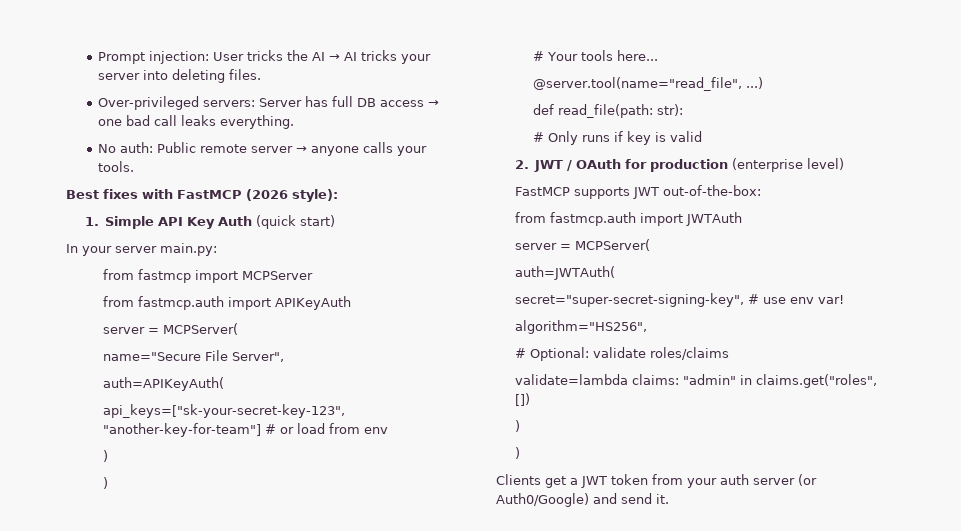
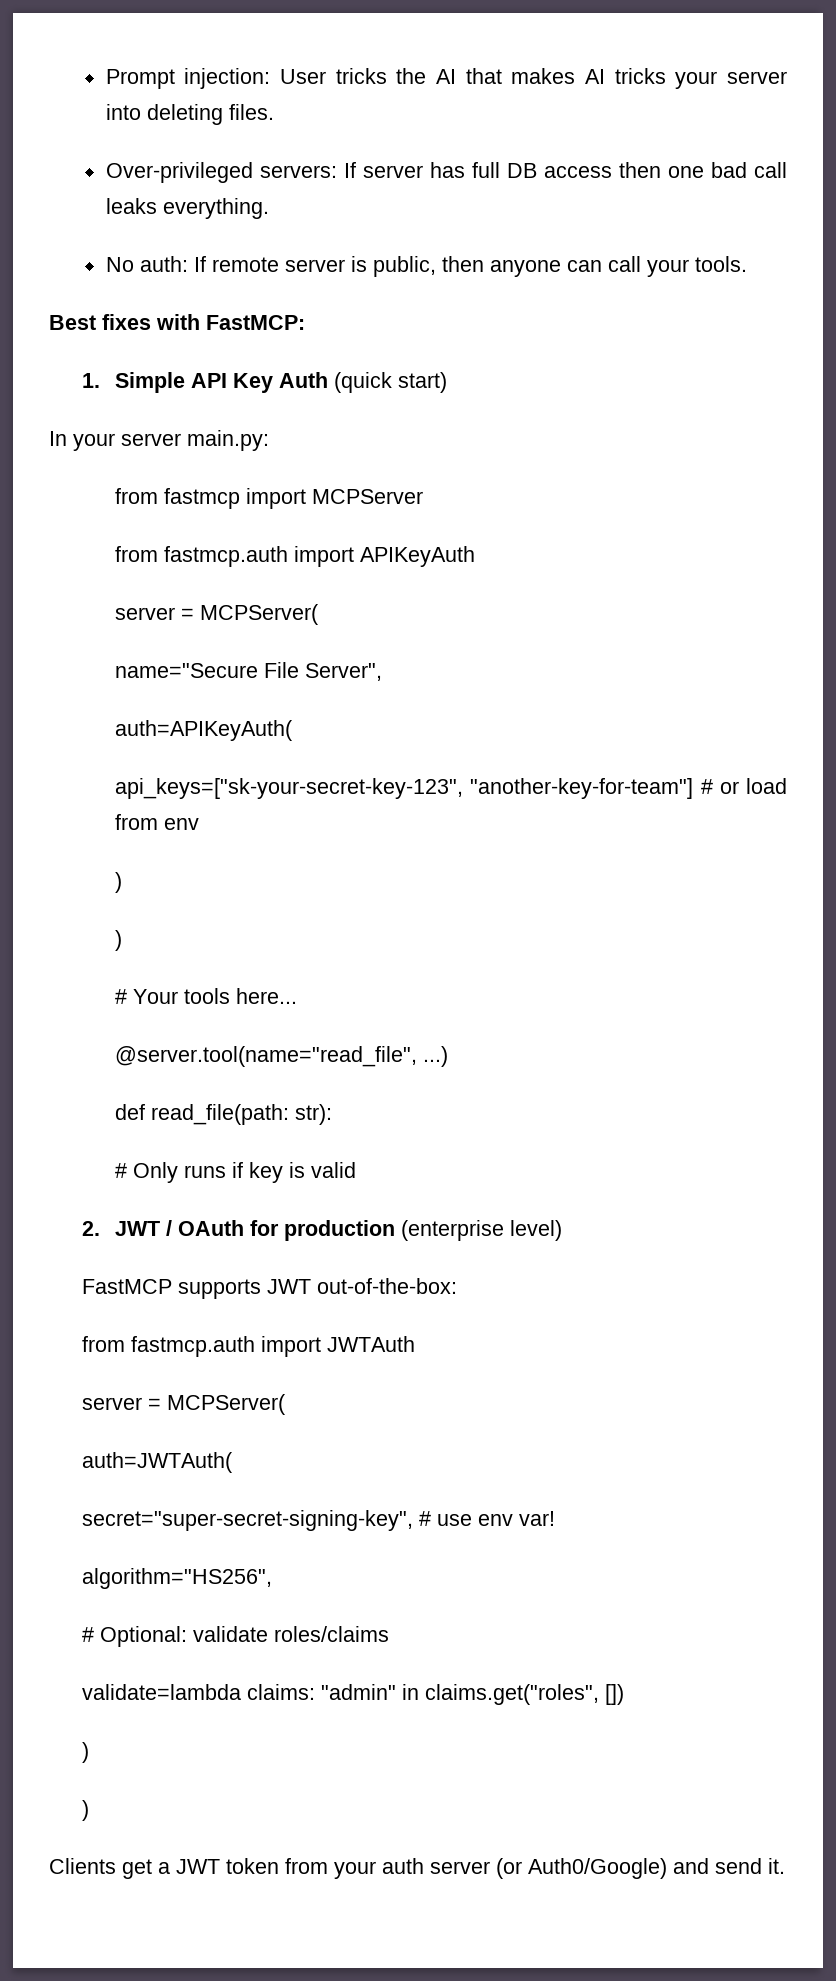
- Prompt injection: User tricks the AI → AI tricks your server into deleting files.
+ Prompt injection: User tricks the AI that makes AI tricks your server into deleting files.
- Over-privileged servers: Server has full DB access → one bad call leaks everything.
+ Over-privileged servers: If server has full DB access then one bad call leaks everything.
- No auth: Public remote server → anyone calls your tools.
+ No auth: If remote server is public, then anyone can call your tools.
- Best fixes with FastMCP (2026 style):
+ Best fixes with FastMCP:

